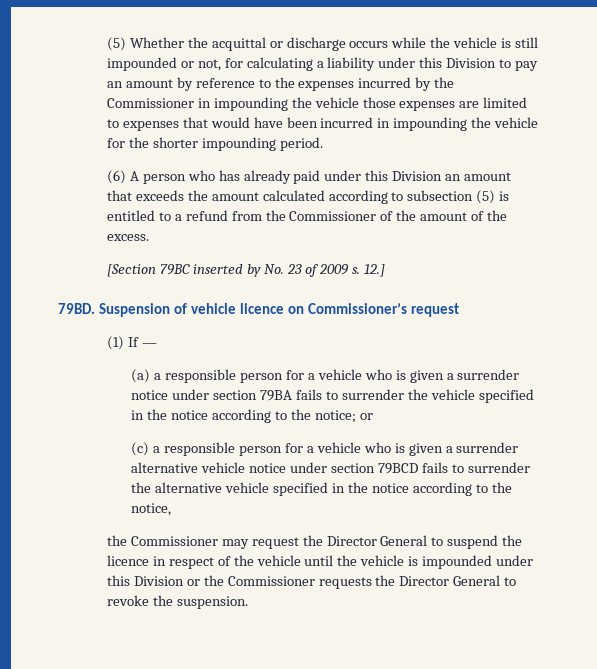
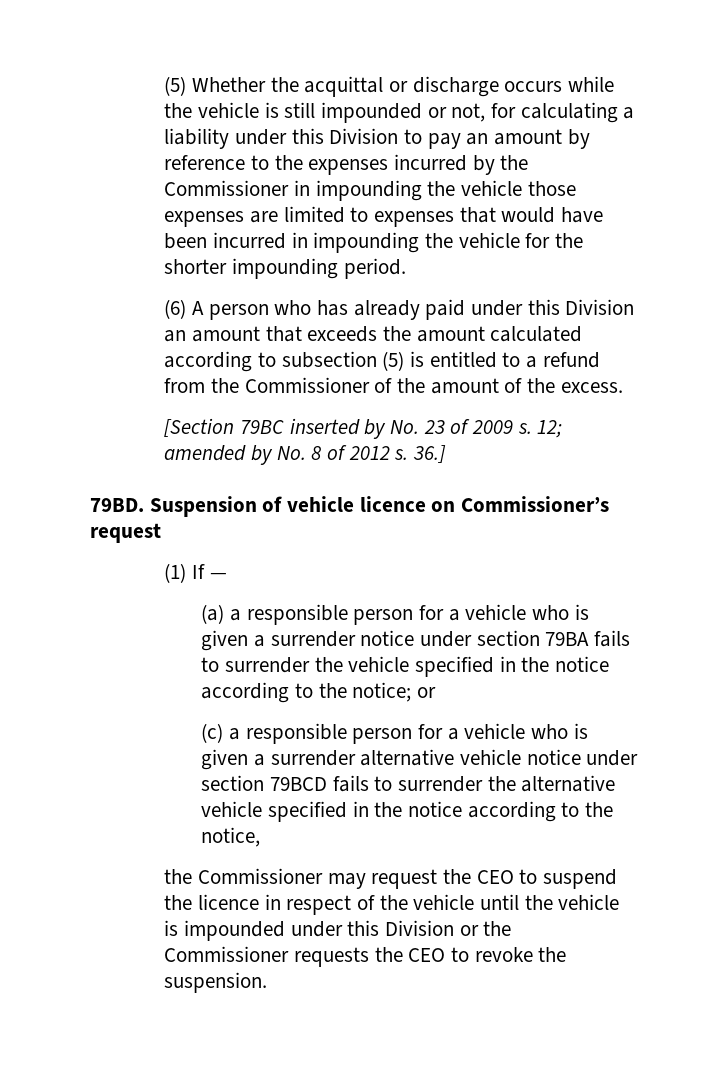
- 12.]
+ 12; amended by No. 8 of 2012 s. 36.]
- the Commissioner may request the Director General to suspend the licence in respect of the vehicle until the vehicle is impounded under this Division or the Commissioner requests the Director General to revoke the suspension.
+ the Commissioner may request the CEO to suspend the licence in respect of the vehicle until the vehicle is impounded under this Division or the Commissioner requests the CEO to revoke the suspension.

